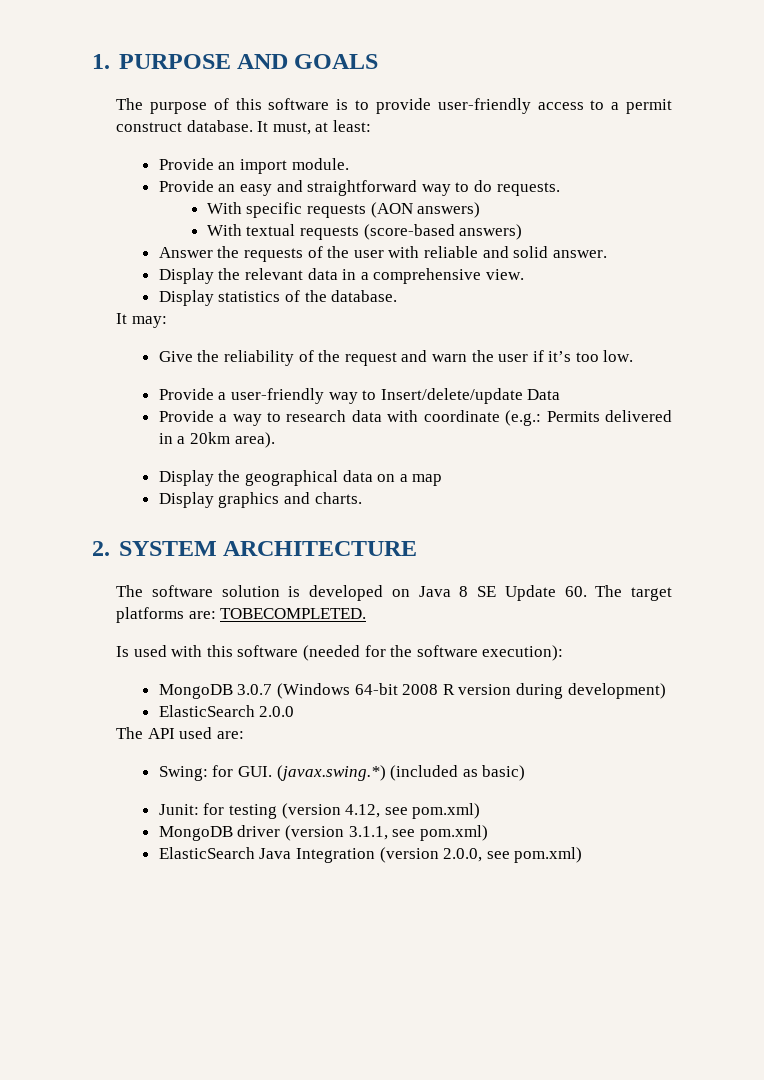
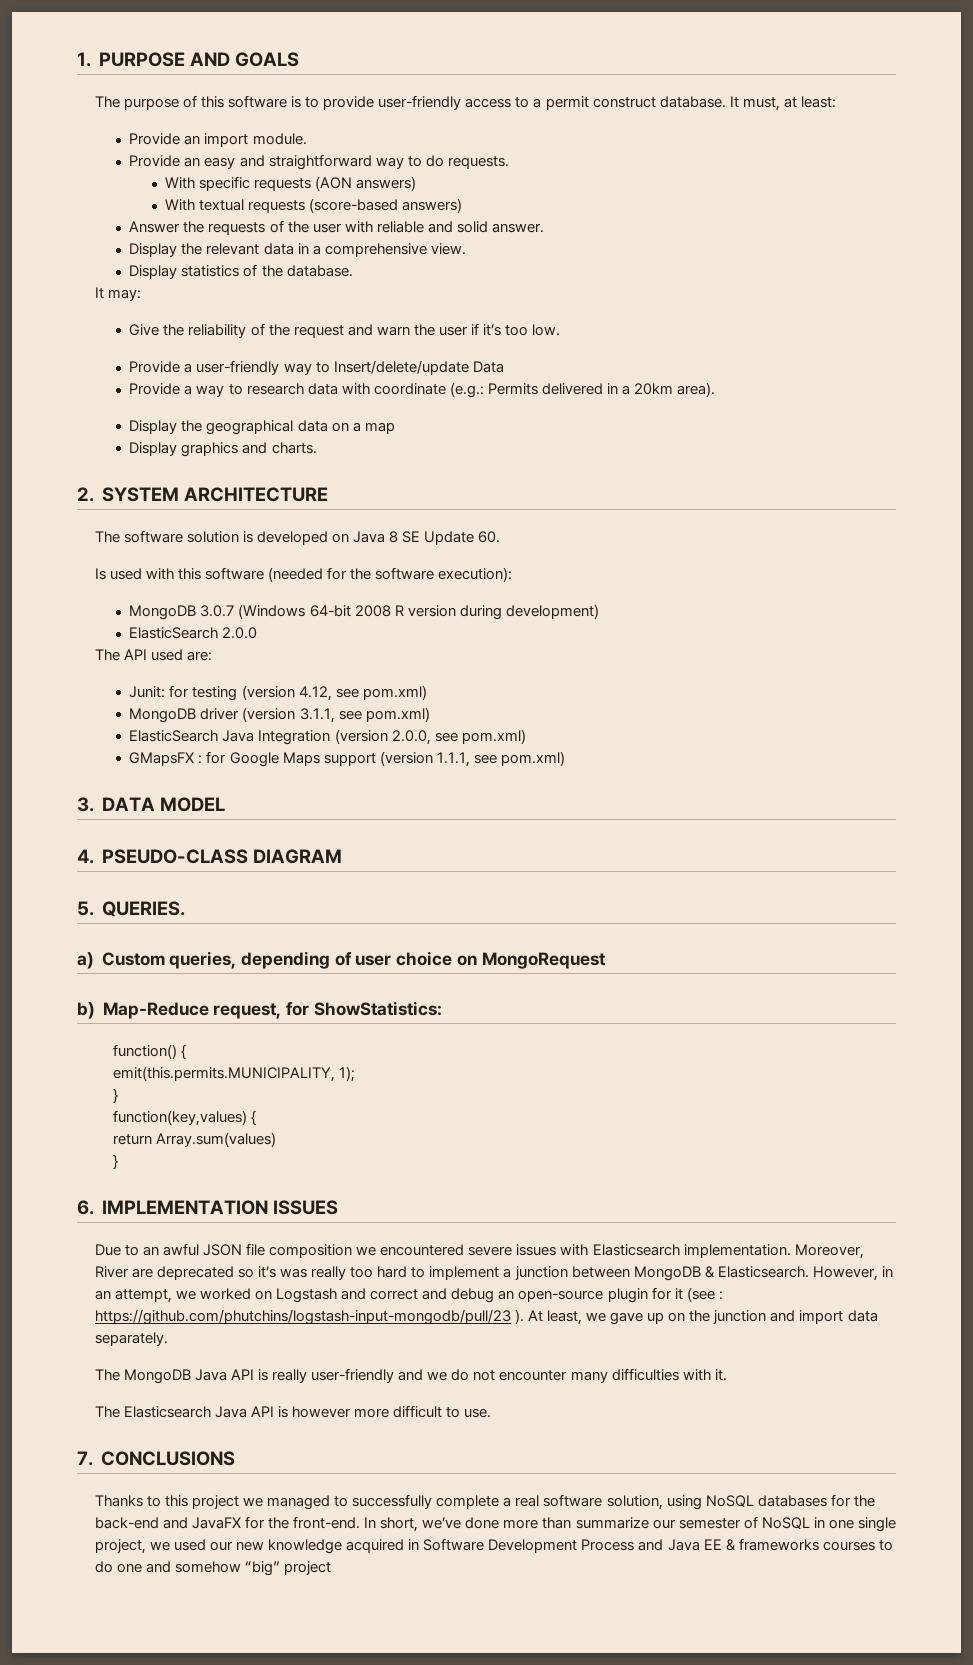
- The software solution is developed on Java 8 SE Update 60. The target platforms are: TOBECOMPLETED.
+ The software solution is developed on Java 8 SE Update 60.
- Swing: for GUI. (javax.swing.*) (included as basic)
+ GMapsFX : for Google Maps support (version 1.1.1, see pom.xml)
+ 3. DATA MODEL
+ 4. PSEUDO-CLASS DIAGRAM
+ 5. QUERIES.
+ a) Custom queries, depending of user choice on MongoRequest
+ b) Map-Reduce request, for ShowStatistics:
+ function() {
+ emit(this.permits.MUNICIPALITY, 1);
+ }
+ function(key,values) {
+ return Array.sum(values)
+ }
+ 6. IMPLEMENTATION ISSUES
+ Due to an awful JSON file composition we encountered severe issues with Elasticsearch implementation. Moreover, River are deprecated so it’s was really too hard to implement a junction between MongoDB & Elasticsearch. However, in an attempt, we worked on Logstash and correct and debug an open-source plugin for it (see : https://github.com/phutchins/logstash-input-mongodb/pull/23 ). At least, we gave up on the junction and import data separately.
+ The MongoDB Java API is really user-friendly and we do not encounter many difficulties with it.
+ The Elasticsearch Java API is however more difficult to use.
+ 7. CONCLUSIONS
+ Thanks to this project we managed to successfully complete a real software solution, using NoSQL databases for the back-end and JavaFX for the front-end. In short, we’ve done more than summarize our semester of NoSQL in one single project, we used our new knowledge acquired in Software Development Process and Java EE & frameworks courses to do one and somehow “big” project

